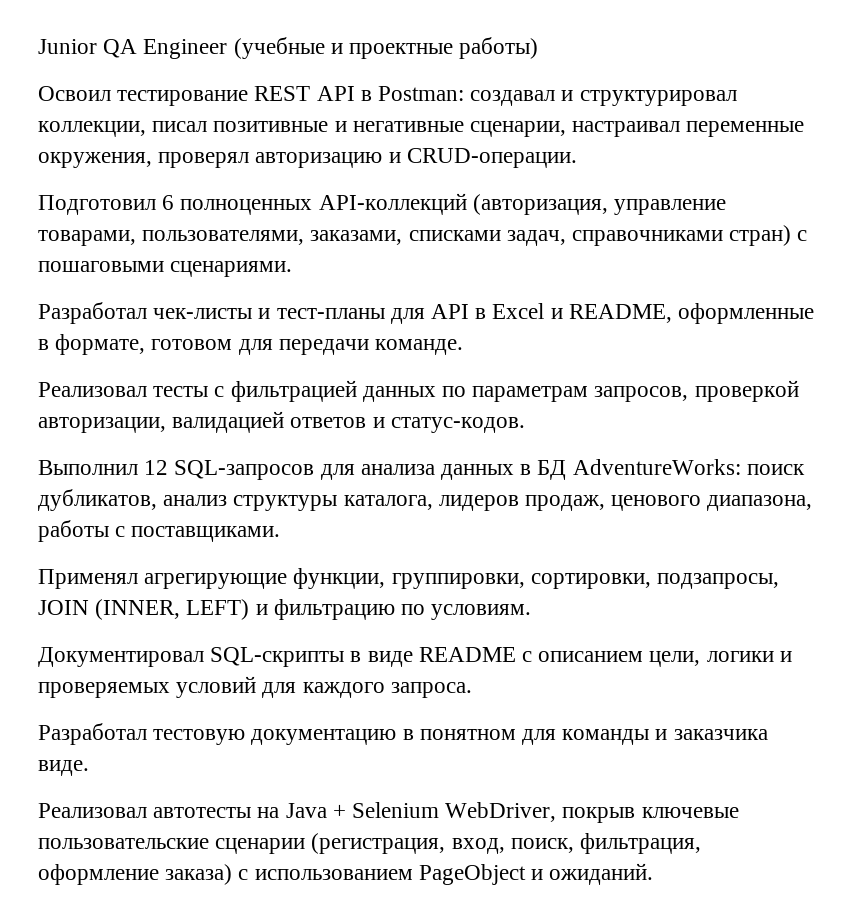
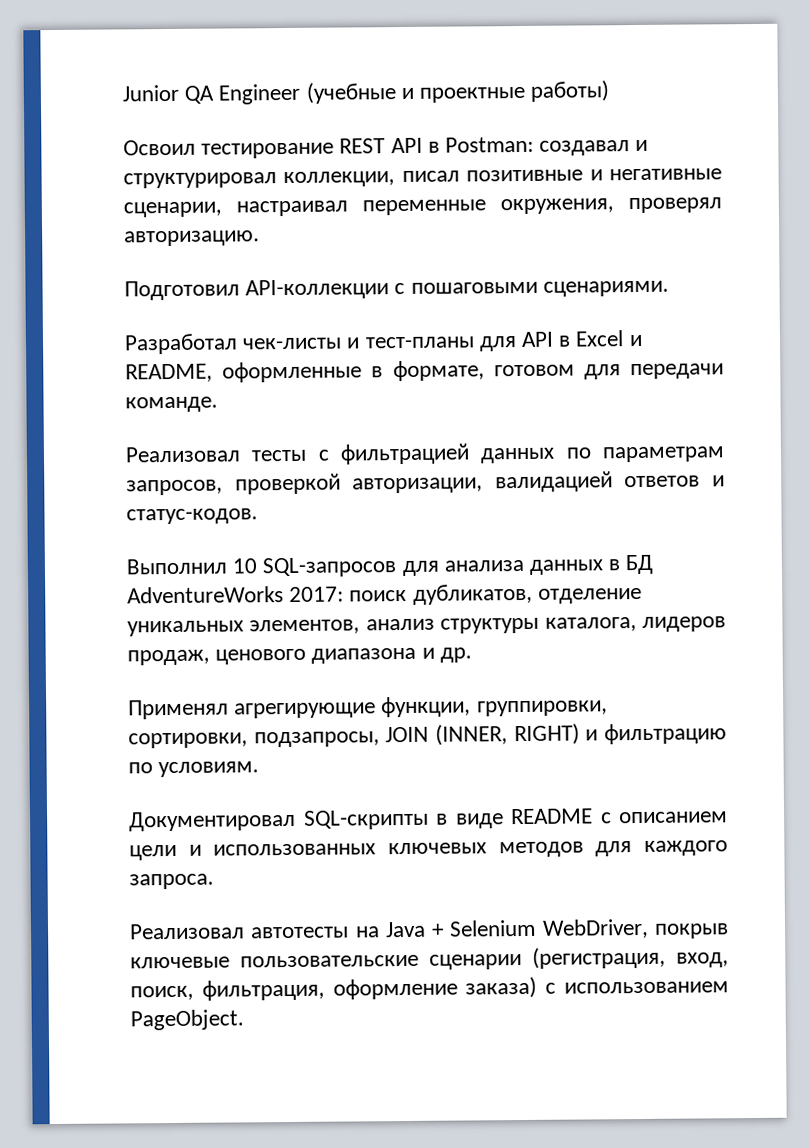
- Освоил тестирование REST API в Postman: создавал и структурировал коллекции, писал позитивные и негативные сценарии, настраивал переменные окружения, проверял авторизацию и CRUD-операции.
- Подготовил 6 полноценных API-коллекций (авторизация, управление товарами, пользователями, заказами, списками задач, справочниками стран) с пошаговыми сценариями.
+ Освоил тестирование REST API в Postman: создавал и структурировал коллекции, писал позитивные и негативные сценарии, настраивал переменные окружения, проверял авторизацию.
+ Подготовил API-коллекции с пошаговыми сценариями.
- Выполнил 12 SQL-запросов для анализа данных в БД AdventureWorks: поиск дубликатов, анализ структуры каталога, лидеров продаж, ценового диапазона, работы с поставщиками.
+ Выполнил 10 SQL-запросов для анализа данных в БД AdventureWorks 2017: поиск дубликатов, отделение уникальных элементов, анализ структуры каталога, лидеров продаж, ценового диапазона и др.
- Применял агрегирующие функции, группировки, сортировки, подзапросы, JOIN (INNER, LEFT) и фильтрацию по условиям.
+ Применял агрегирующие функции, группировки, сортировки, подзапросы, JOIN (INNER, RIGHT) и фильтрацию по условиям.
- Документировал SQL-скрипты в виде README с описанием цели, логики и проверяемых условий для каждого запроса.
- Разработал тестовую документацию в понятном для команды и заказчика виде.
+ Документировал SQL-скрипты в виде README с описанием цели и использованных ключевых методов для каждого запроса.
- Реализовал автотесты на Java + Selenium WebDriver, покрыв ключевые пользовательские сценарии (регистрация, вход, поиск, фильтрация, оформление заказа) с использованием PageObject и ожиданий.
+ Реализовал автотесты на Java + Selenium WebDriver, покрыв ключевые пользовательские сценарии (регистрация, вход, поиск, фильтрация, оформление заказа) с использованием PageObject.

